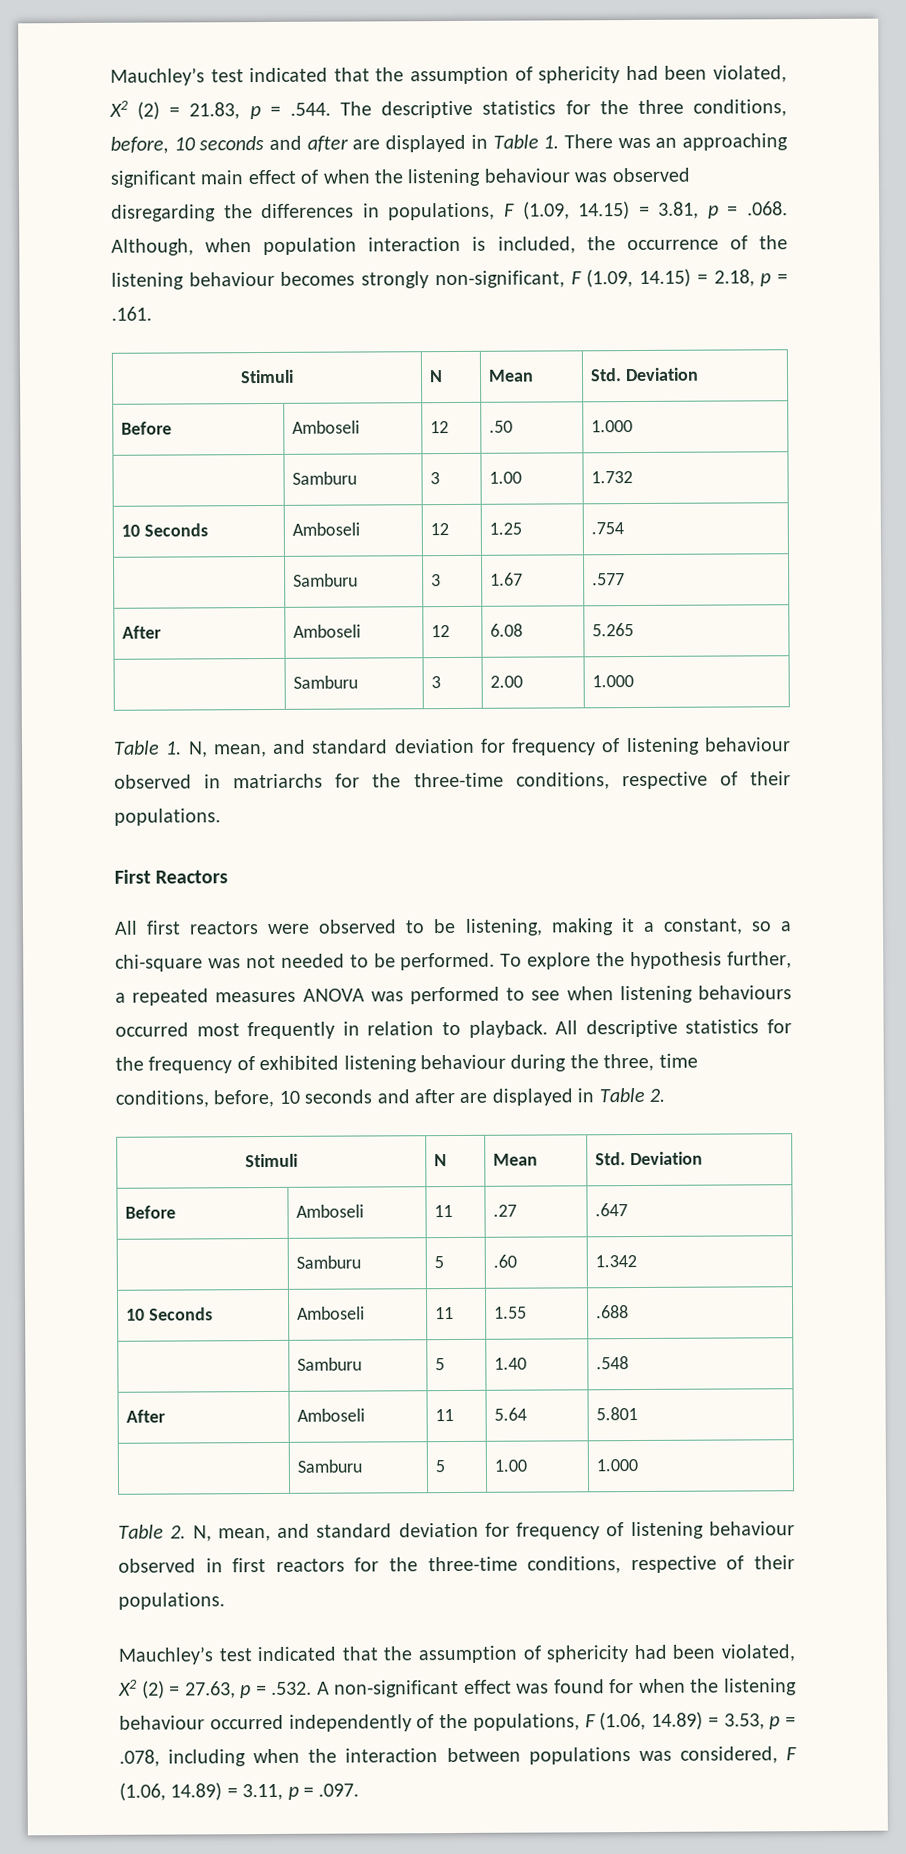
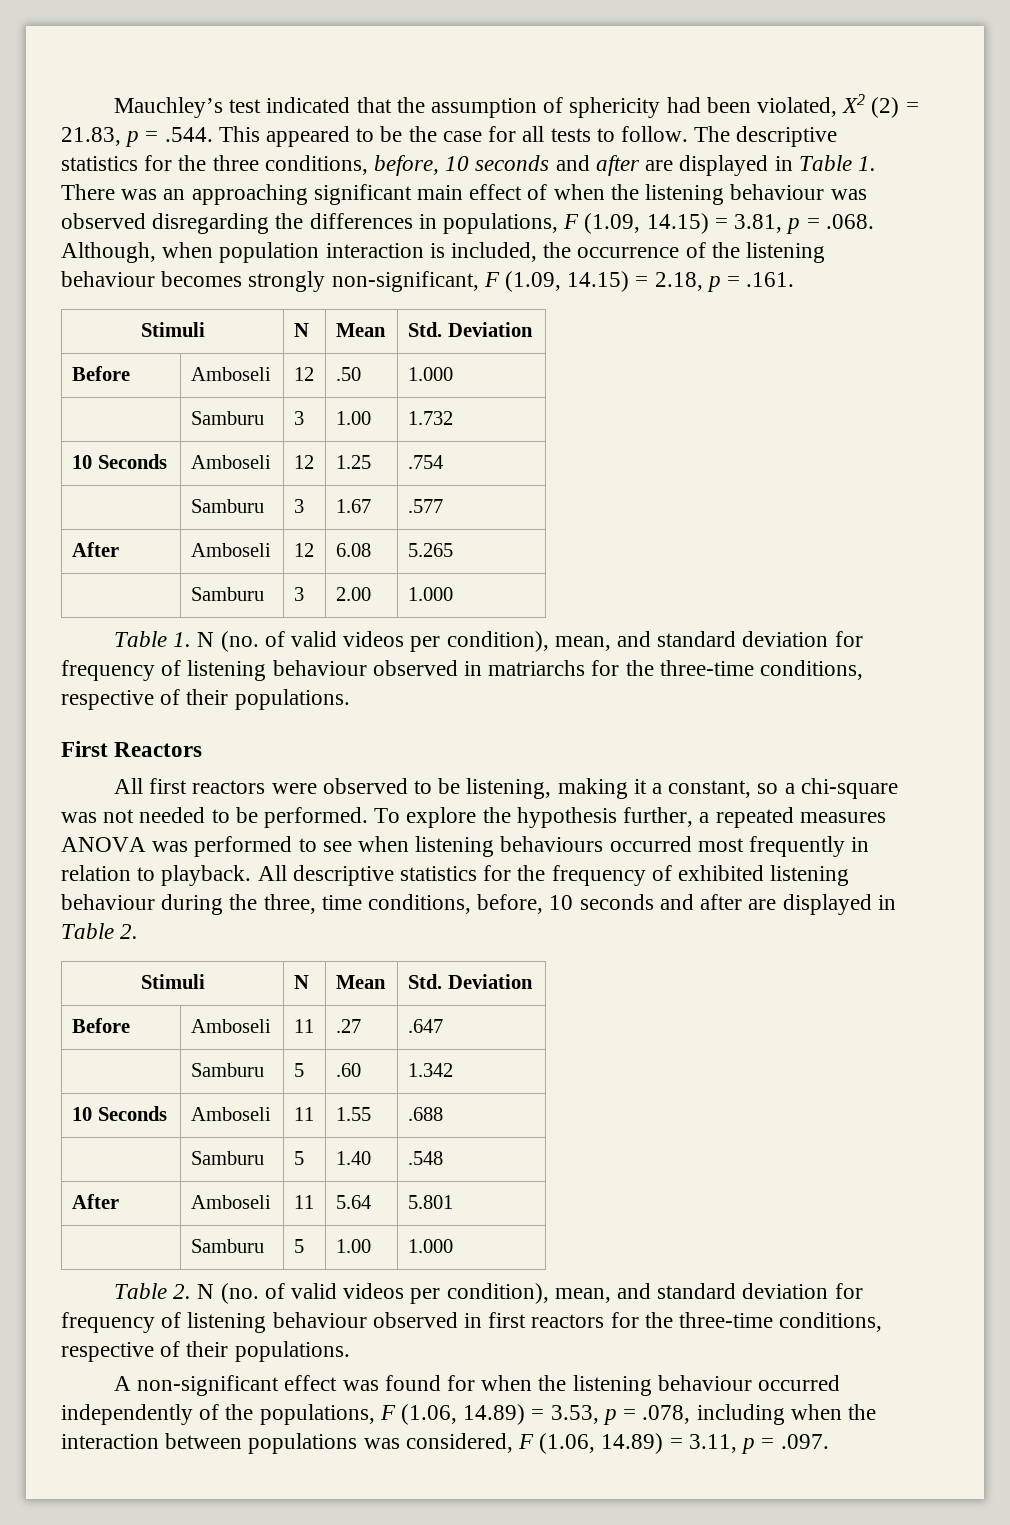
- Mauchley’s test indicated that the assumption of sphericity had been violated, X2 (2) = 21.83, p = .544. The descriptive statistics for the three conditions, before, 10 seconds and after are displayed in Table 1. There was an approaching significant main effect of when the listening behaviour was observed disregarding the differences in populations, F (1.09, 14.15) = 3.81, p = .068. Although, when population interaction is included, the occurrence of the listening behaviour becomes strongly non-significant, F (1.09, 14.15) = 2.18, p = .161.
+ Mauchley’s test indicated that the assumption of sphericity had been violated, X2 (2) = 21.83, p = .544. This appeared to be the case for all tests to follow. The descriptive statistics for the three conditions, before, 10 seconds and after are displayed in Table 1. There was an approaching significant main effect of when the listening behaviour was observed disregarding the differences in populations, F (1.09, 14.15) = 3.81, p = .068. Although, when population interaction is included, the occurrence of the listening behaviour becomes strongly non-significant, F (1.09, 14.15) = 2.18, p = .161.
- Table 1. N, mean, and standard deviation for frequency of listening behaviour observed in matriarchs for the three-time conditions, respective of their populations.
+ Table 1. N (no. of valid videos per condition), mean, and standard deviation for frequency of listening behaviour observed in matriarchs for the three-time conditions, respective of their populations.
- Table 2. N, mean, and standard deviation for frequency of listening behaviour observed in first reactors for the three-time conditions, respective of their populations.
+ Table 2. N (no. of valid videos per condition), mean, and standard deviation for frequency of listening behaviour observed in first reactors for the three-time conditions, respective of their populations.
- Mauchley’s test indicated that the assumption of sphericity had been violated, X2 (2) = 27.63, p = .532. A non-significant effect was found for when the listening behaviour occurred independently of the populations, F (1.06, 14.89) = 3.53, p = .078, including when the interaction between populations was considered, F (1.06, 14.89) = 3.11, p = .097.
+ A non-significant effect was found for when the listening behaviour occurred independently of the populations, F (1.06, 14.89) = 3.53, p = .078, including when the interaction between populations was considered, F (1.06, 14.89) = 3.11, p = .097.

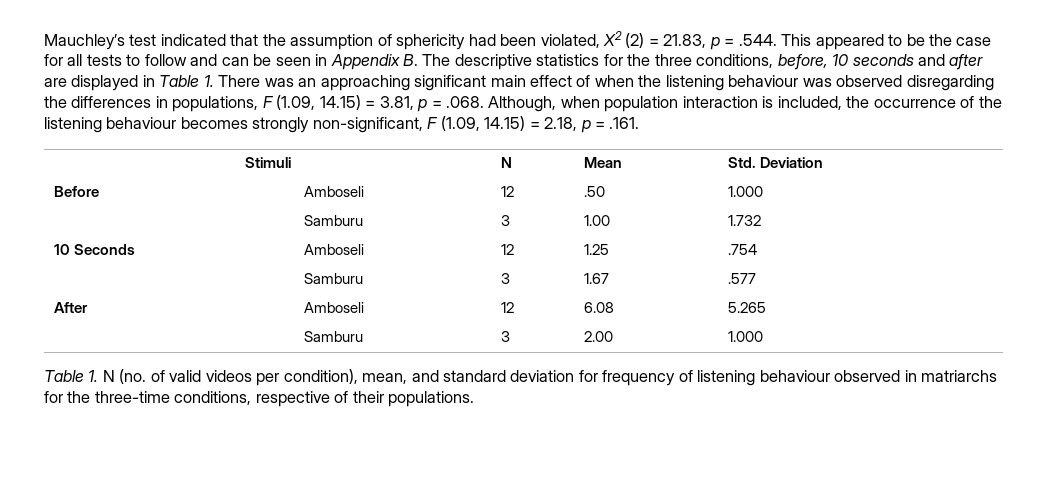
- Mauchley’s test indicated that the assumption of sphericity had been violated, X2 (2) = 21.83, p = .544. This appeared to be the case for all tests to follow. The descriptive statistics for the three conditions, before, 10 seconds and after are displayed in Table 1. There was an approaching significant main effect of when the listening behaviour was observed disregarding the differences in populations, F (1.09, 14.15) = 3.81, p = .068. Although, when population interaction is included, the occurrence of the listening behaviour becomes strongly non-significant, F (1.09, 14.15) = 2.18, p = .161.
+ Mauchley’s test indicated that the assumption of sphericity had been violated, X2 (2) = 21.83, p = .544. This appeared to be the case for all tests to follow and can be seen in Appendix B. The descriptive statistics for the three conditions, before, 10 seconds and after are displayed in Table 1. There was an approaching significant main effect of when the listening behaviour was observed disregarding the differences in populations, F (1.09, 14.15) = 3.81, p = .068. Although, when population interaction is included, the occurrence of the listening behaviour becomes strongly non-significant, F (1.09, 14.15) = 2.18, p = .161.
- First Reactors
- All first reactors were observed to be listening, making it a constant, so a chi-square was not needed to be performed. To explore the hypothesis further, a repeated measures ANOVA was performed to see when listening behaviours occurred most frequently in relation to playback. All descriptive statistics for the frequency of exhibited listening behaviour during the three, time conditions, before, 10 seconds and after are displayed in Table 2.
- Stimuli | N | Mean | Std. Deviation
- Before | Amboseli | 11 | .27 | .647
- | Samburu | 5 | .60 | 1.342
- 10 Seconds | Amboseli | 11 | 1.55 | .688
- | Samburu | 5 | 1.40 | .548
- After | Amboseli | 11 | 5.64 | 5.801
- | Samburu | 5 | 1.00 | 1.000
- Table 2. N (no. of valid videos per condition), mean, and standard deviation for frequency of listening behaviour observed in first reactors for the three-time conditions, respective of their populations.
- A non-significant effect was found for when the listening behaviour occurred independently of the populations, F (1.06, 14.89) = 3.53, p = .078, including when the interaction between populations was considered, F (1.06, 14.89) = 3.11, p = .097.

